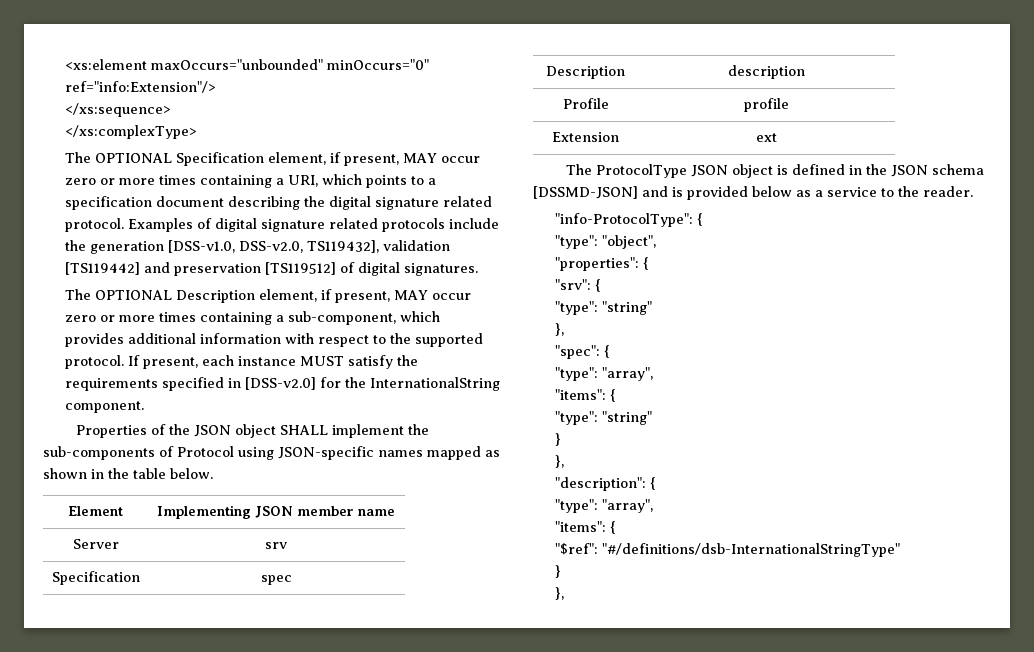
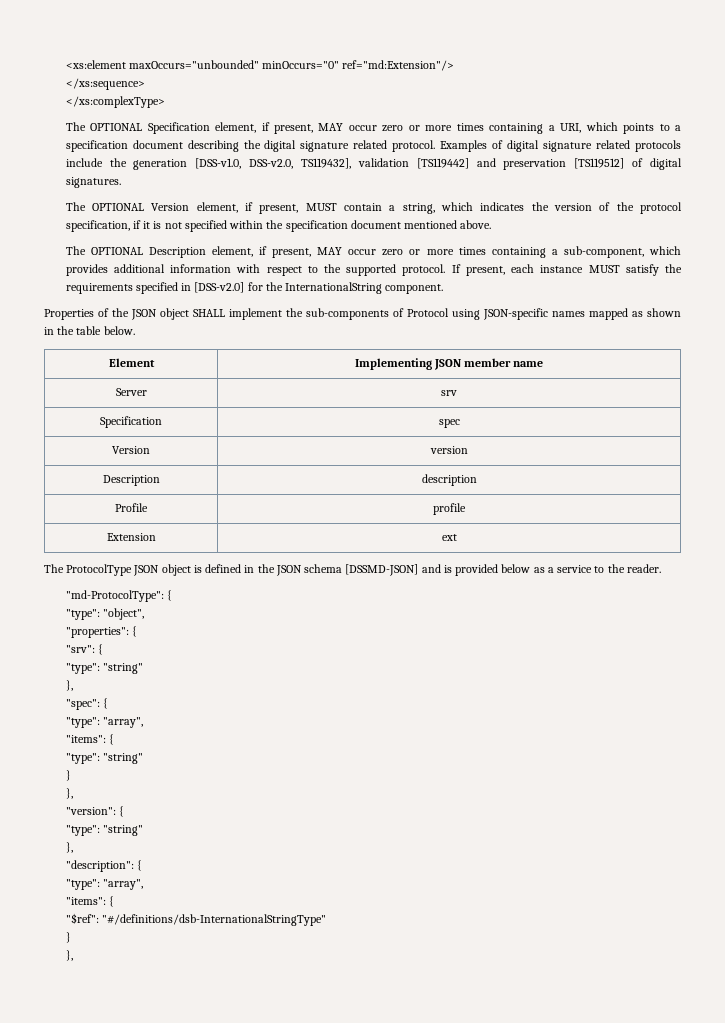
- <xs:element maxOccurs="unbounded" minOccurs="0" ref="info:Extension"/>
+ <xs:element maxOccurs="unbounded" minOccurs="0" ref="md:Extension"/>
+ The OPTIONAL Version element, if present, MUST contain a string, which indicates the version of the protocol specification, if it is not specified within the specification document mentioned above.
+ Version | version
- "info-ProtocolType": {
+ "md-ProtocolType": {
+ "version": {
+ "type": "string"
+ },

